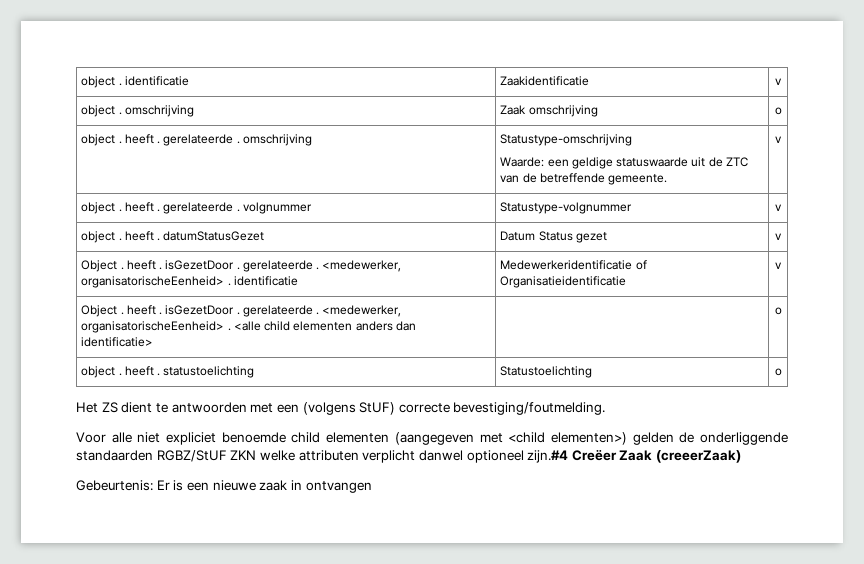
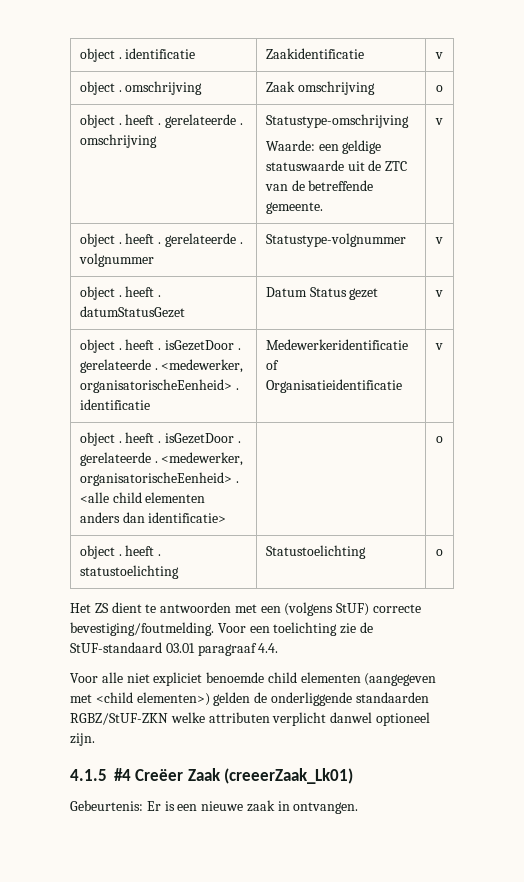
- Object . heeft . isGezetDoor . gerelateerde . <medewerker, organisatorischeEenheid> . identificatie | Medewerkeridentificatie of Organisatieidentificatie | v
+ object . heeft . isGezetDoor . gerelateerde . <medewerker, organisatorischeEenheid> . identificatie | Medewerkeridentificatie of Organisatieidentificatie | v
- Object . heeft . isGezetDoor . gerelateerde . <medewerker, organisatorischeEenheid> . <alle child elementen anders dan identificatie> | | o
+ object . heeft . isGezetDoor . gerelateerde . <medewerker, organisatorischeEenheid> . <alle child elementen anders dan identificatie> | | o
+ Voor een toelichting zie de StUF-standaard 03.01 paragraaf 4.4.
- Voor alle niet expliciet benoemde child elementen (aangegeven met <child elementen>) gelden de onderliggende standaarden RGBZ/StUF ZKN welke attributen verplicht danwel optioneel zijn.#4 Creëer Zaak (creeerZaak)
+ Voor alle niet expliciet benoemde child elementen (aangegeven met <child elementen>) gelden de onderliggende standaarden RGBZ/StUF-ZKN welke attributen verplicht danwel optioneel zijn.
+ 4.1.5 #4 Creëer Zaak (creeerZaak_Lk01)
- Gebeurtenis: Er is een nieuwe zaak in ontvangen
+ Gebeurtenis: Er is een nieuwe zaak in ontvangen.

